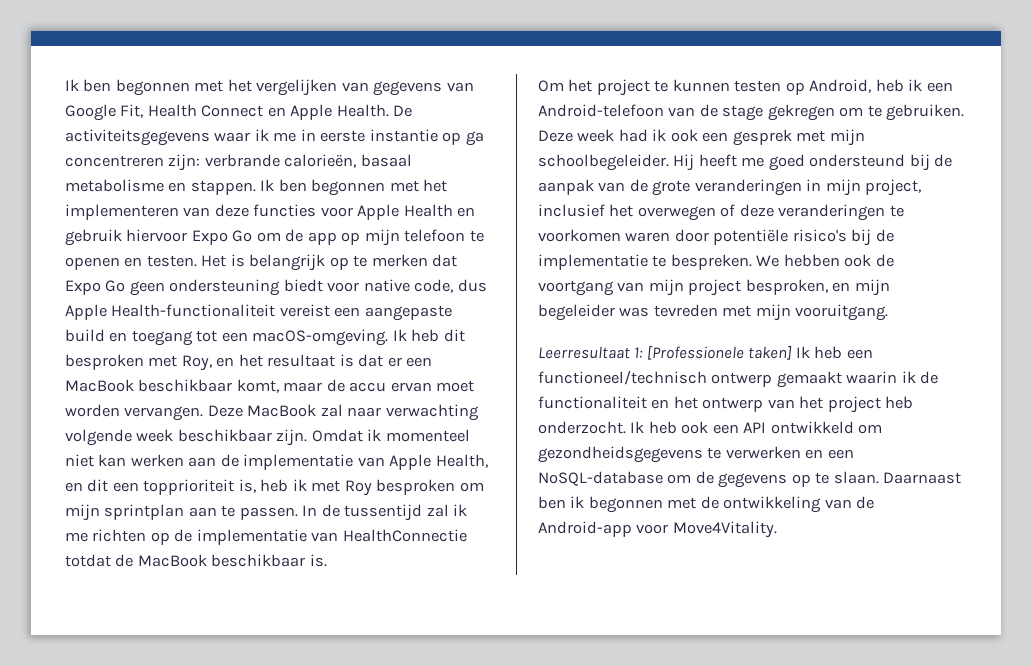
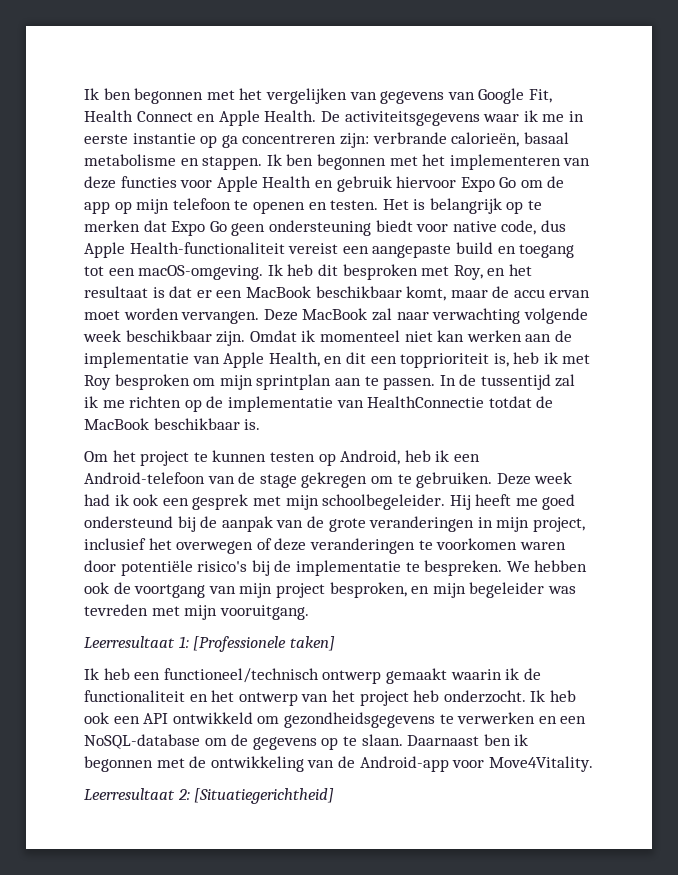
- Leerresultaat 1: [Professionele taken] Ik heb een functioneel/technisch ontwerp gemaakt waarin ik de functionaliteit en het ontwerp van het project heb onderzocht.
+ Leerresultaat 1: [Professionele taken]
+ Ik heb een functioneel/technisch ontwerp gemaakt waarin ik de functionaliteit en het ontwerp van het project heb onderzocht.
+ Leerresultaat 2: [Situatiegerichtheid]

